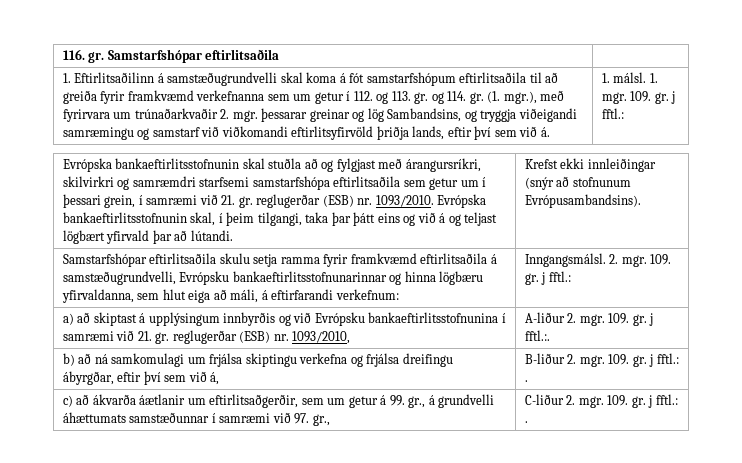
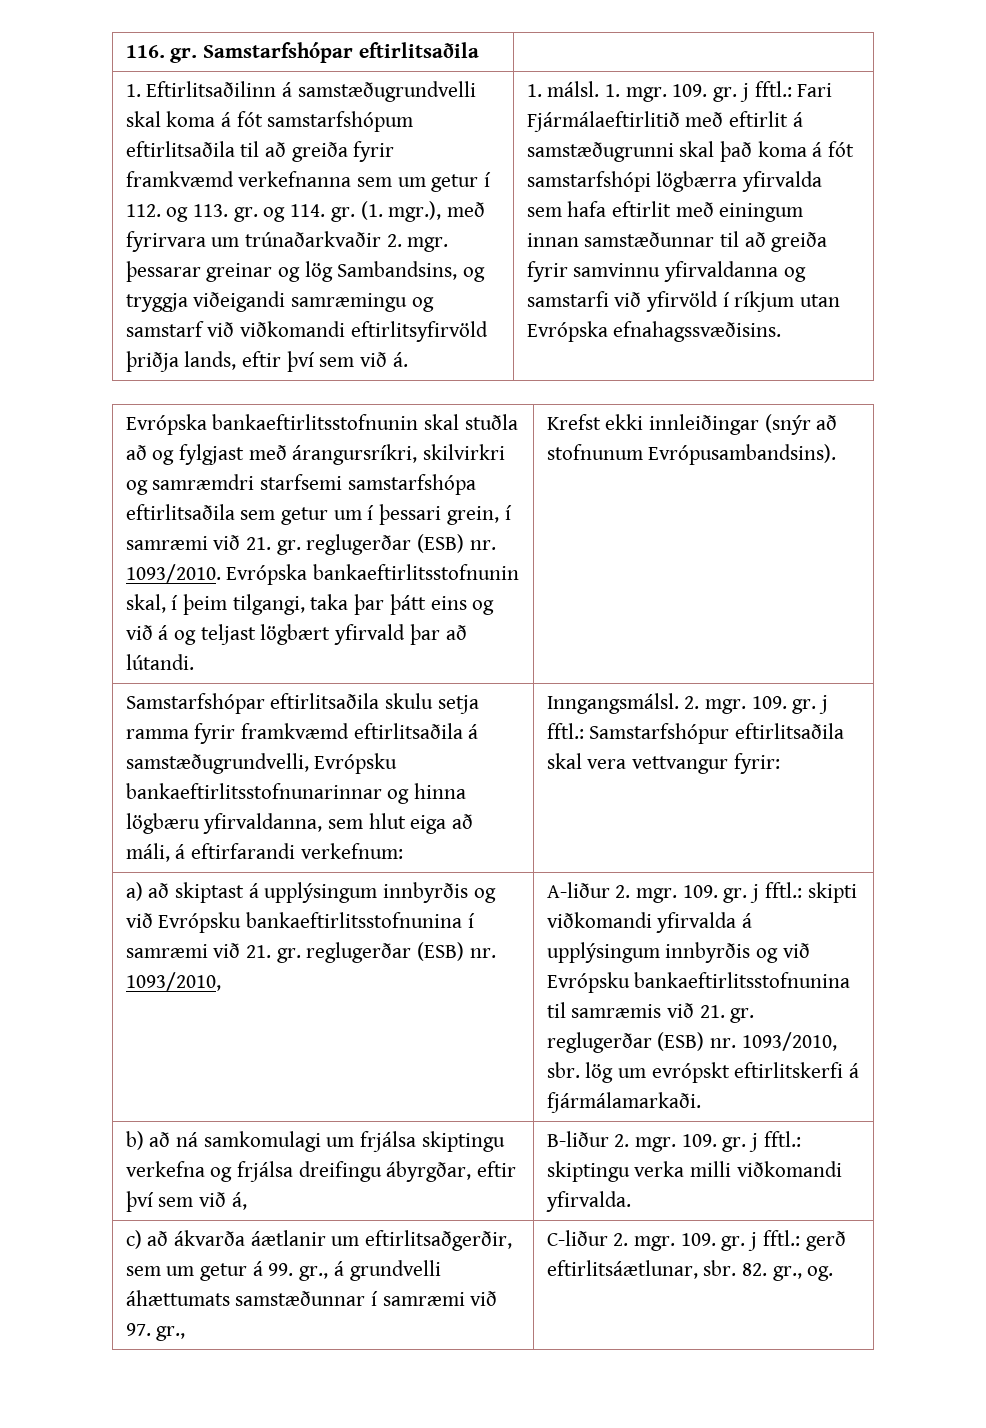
- 1. mgr. 109. gr. j fftl.:
+ 1. mgr. 109. gr. j fftl.: Fari Fjármálaeftirlitið með eftirlit á samstæðugrunni skal það koma á fót samstarfshópi lögbærra yfirvalda sem hafa eftirlit með einingum innan samstæðunnar til að greiða fyrir samvinnu yfirvaldanna og samstarfi við yfirvöld í ríkjum utan Evrópska efnahagssvæðisins.
- Samstarfshópar eftirlitsaðila skulu setja ramma fyrir framkvæmd eftirlitsaðila á samstæðugrundvelli, Evrópsku bankaeftirlitsstofnunarinnar og hinna lögbæru yfirvaldanna, sem hlut eiga að máli, á eftirfarandi verkefnum: | Inngangsmálsl. 2. mgr. 109. gr. j fftl.:
+ Samstarfshópar eftirlitsaðila skulu setja ramma fyrir framkvæmd eftirlitsaðila á samstæðugrundvelli, Evrópsku bankaeftirlitsstofnunarinnar og hinna lögbæru yfirvaldanna, sem hlut eiga að máli, á eftirfarandi verkefnum: | Inngangsmálsl. 2. mgr. 109. gr. j fftl.: Samstarfshópur eftirlitsaðila skal vera vettvangur fyrir:
- 109. gr. j fftl.:.
+ 109. gr. j fftl.: skipti viðkomandi yfirvalda á upplýsingum innbyrðis og við Evrópsku bankaeftirlitsstofnunina til samræmis við 21. gr. reglugerðar (ESB) nr. 1093/2010, sbr. lög um evrópskt eftirlitskerfi á fjármálamarkaði.
- b) að ná samkomulagi um frjálsa skiptingu verkefna og frjálsa dreifingu ábyrgðar, eftir því sem við á, | B-liður 2. mgr. 109. gr. j fftl.: .
+ b) að ná samkomulagi um frjálsa skiptingu verkefna og frjálsa dreifingu ábyrgðar, eftir því sem við á, | B-liður 2. mgr. 109. gr. j fftl.: skiptingu verka milli viðkomandi yfirvalda.
- c) að ákvarða áætlanir um eftirlitsaðgerðir, sem um getur á 99. gr., á grundvelli áhættumats samstæðunnar í samræmi við 97. gr., | C-liður 2. mgr. 109. gr. j fftl.: .
+ c) að ákvarða áætlanir um eftirlitsaðgerðir, sem um getur á 99. gr., á grundvelli áhættumats samstæðunnar í samræmi við 97. gr., | C-liður 2. mgr. 109. gr. j fftl.: gerð eftirlitsáætlunar, sbr. 82. gr., og.

